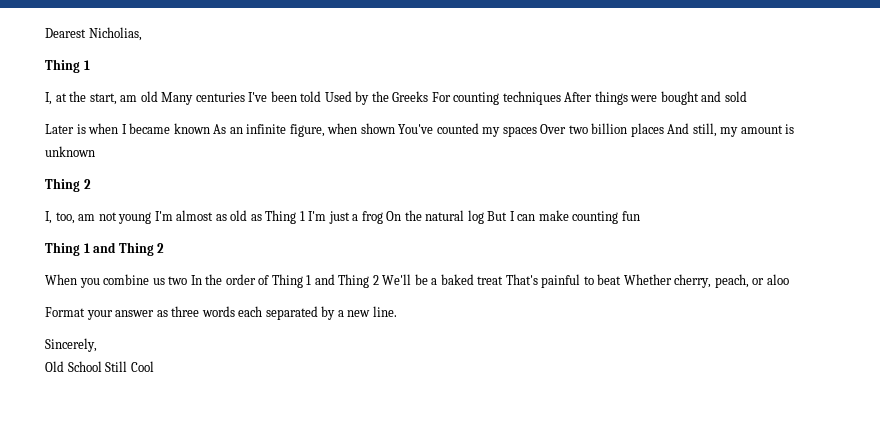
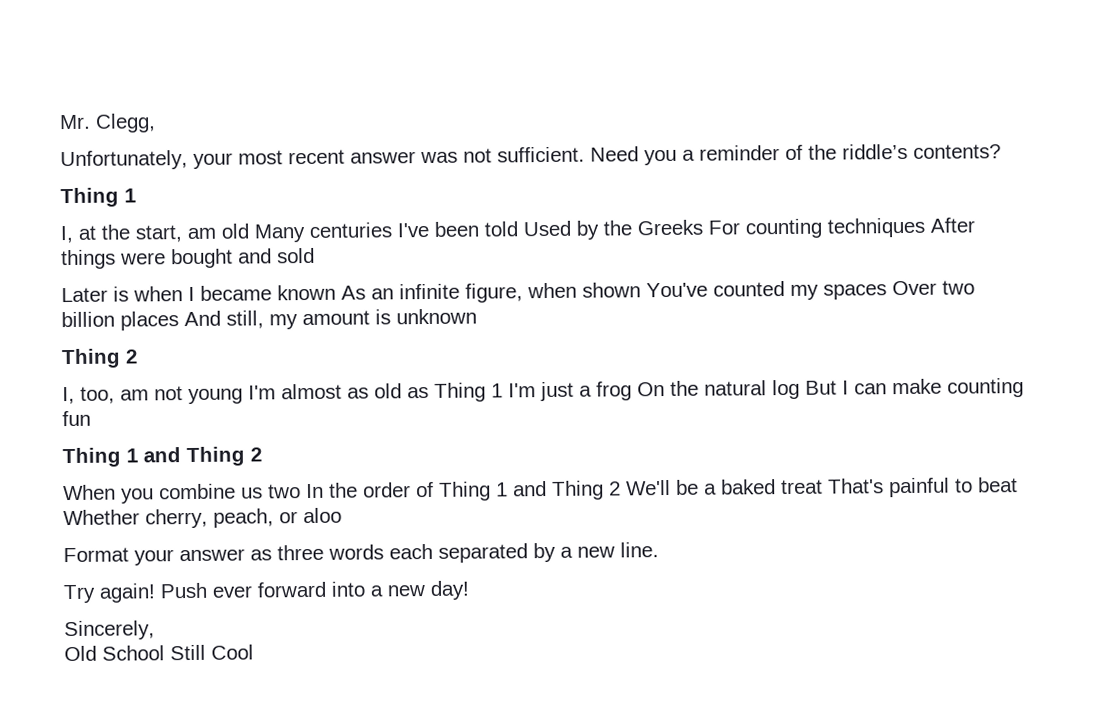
- Dearest Nicholias,
+ Mr. Clegg,
+ Unfortunately, your most recent answer was not sufficient. Need you a reminder of the riddle’s contents?
+ Try again! Push ever forward into a new day!

